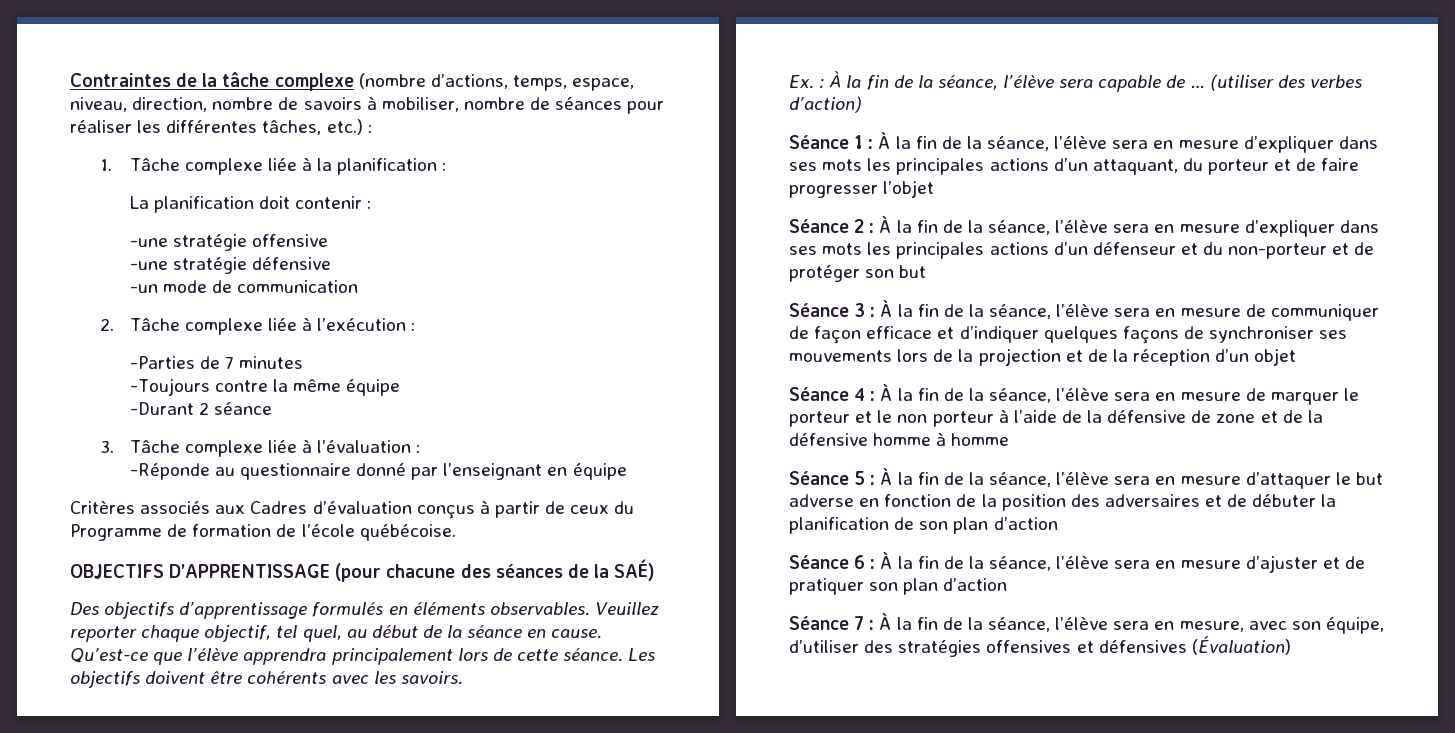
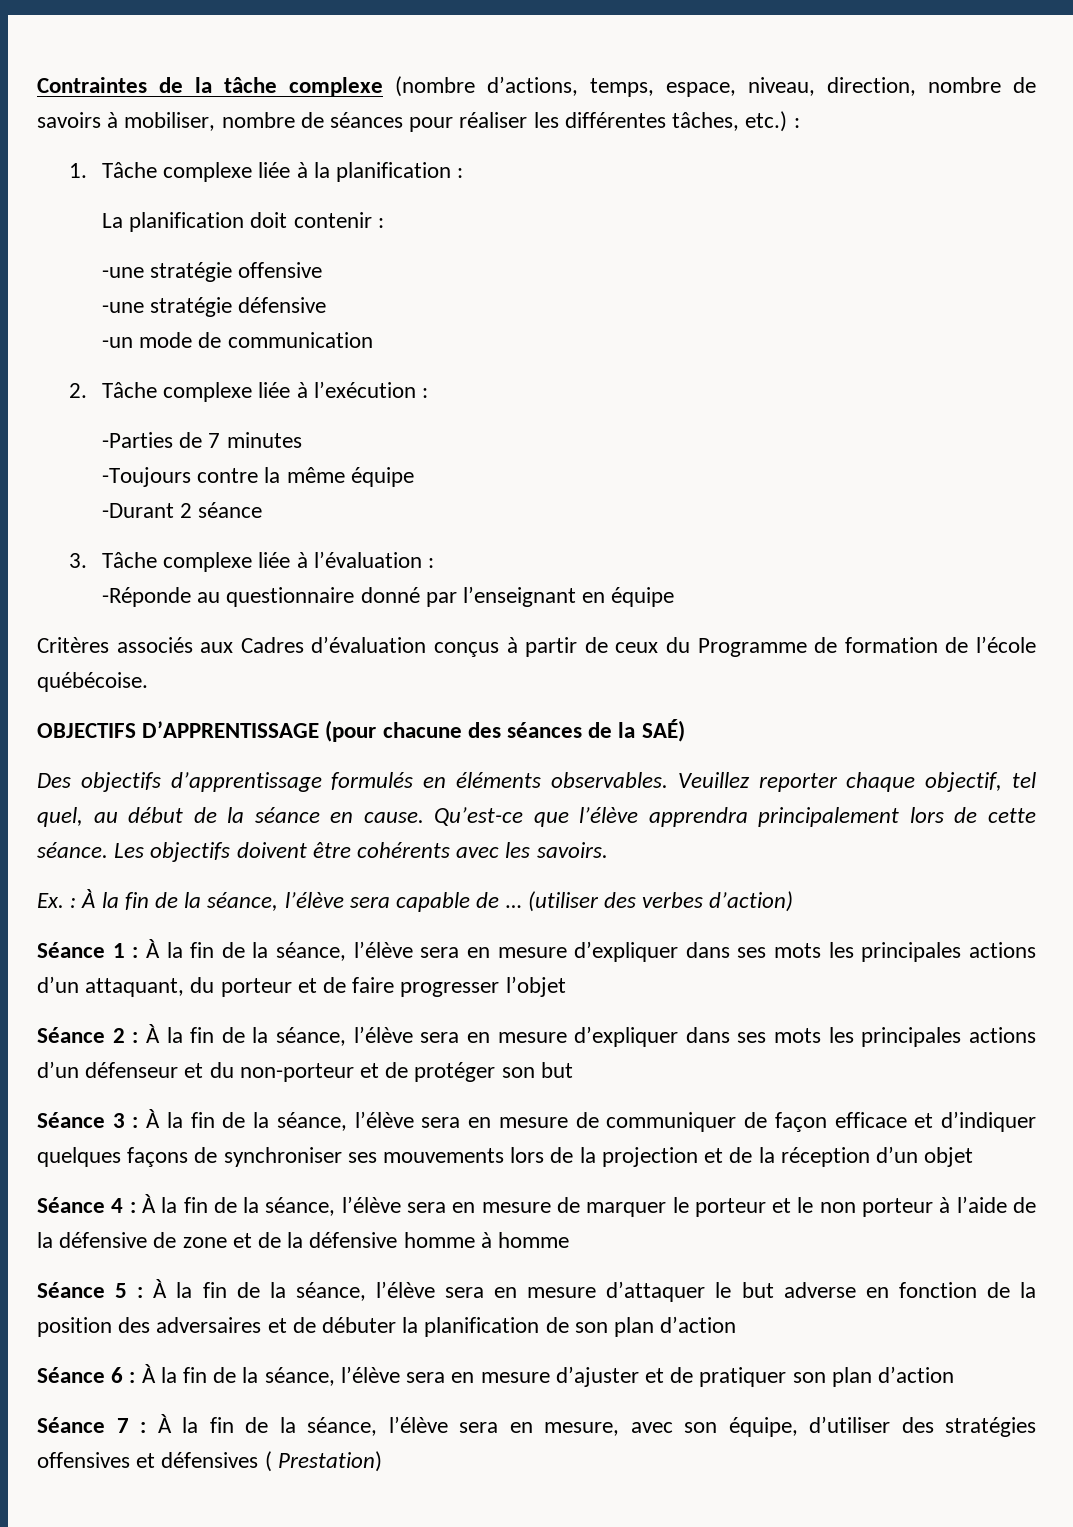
- Séance 7 : À la fin de la séance, l’élève sera en mesure, avec son équipe, d’utiliser des stratégies offensives et défensives (Évaluation)
+ Séance 7 : À la fin de la séance, l’élève sera en mesure, avec son équipe, d’utiliser des stratégies offensives et défensives ( Prestation)

